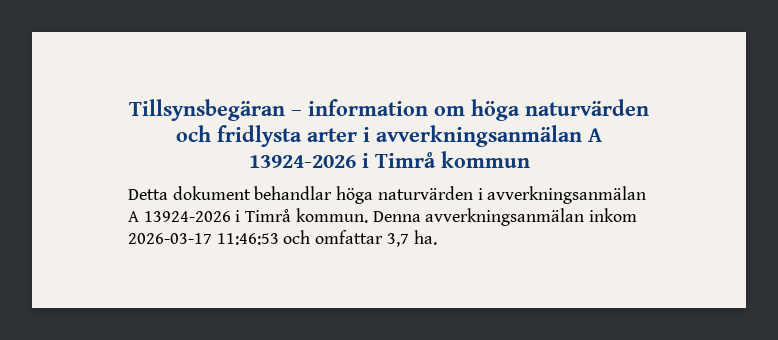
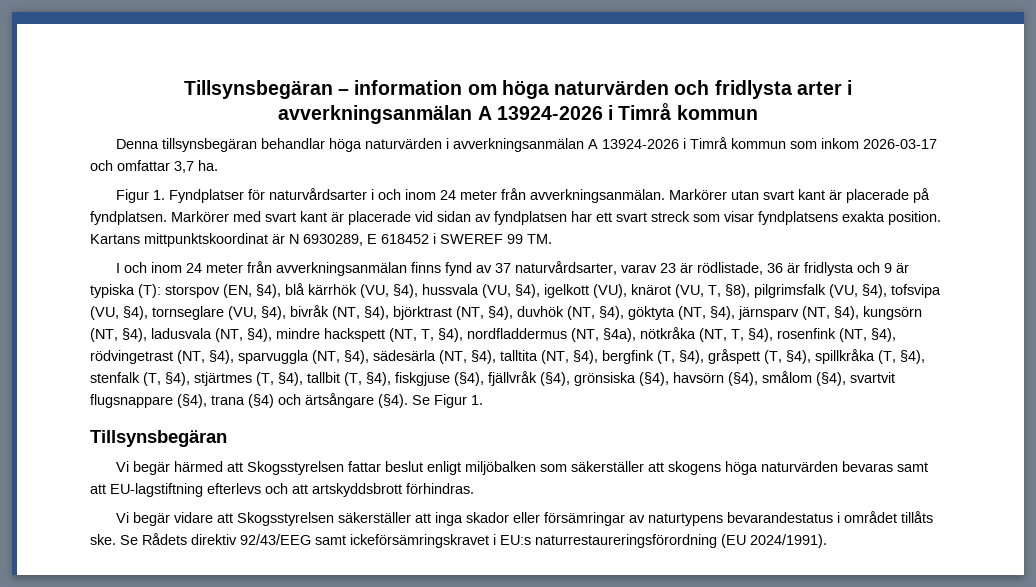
- Detta dokument behandlar höga naturvärden i avverkningsanmälan A 13924-2026 i Timrå kommun. Denna avverkningsanmälan inkom 2026-03-17 11:46:53 och omfattar 3,7 ha.
+ Denna tillsynsbegäran behandlar höga naturvärden i avverkningsanmälan A 13924-2026 i Timrå kommun som inkom 2026-03-17 och omfattar 3,7 ha.
+ Figur 1. Fyndplatser för naturvårdsarter i och inom 24 meter från avverkningsanmälan. Markörer utan svart kant är placerade på fyndplatsen. Markörer med svart kant är placerade vid sidan av fyndplatsen har ett svart streck som visar fyndplatsens exakta position. Kartans mittpunktskoordinat är N 6930289, E 618452 i SWEREF 99 TM.
+ I och inom 24 meter från avverkningsanmälan finns fynd av 37 naturvårdsarter, varav 23 är rödlistade, 36 är fridlysta och 9 är typiska (T): storspov (EN, §4), blå kärrhök (VU, §4), hussvala (VU, §4), igelkott (VU), knärot (VU, T, §8), pilgrimsfalk (VU, §4), tofsvipa (VU, §4), tornseglare (VU, §4), bivråk (NT, §4), björktrast (NT, §4), duvhök (NT, §4), göktyta (NT, §4), järnsparv (NT, §4), kungsörn (NT, §4), ladusvala (NT, §4), mindre hackspett (NT, T, §4), nordfladdermus (NT, §4a), nötkråka (NT, T, §4), rosenfink (NT, §4), rödvingetrast (NT, §4), sparvuggla (NT, §4), sädesärla (NT, §4), talltita (NT, §4), bergfink (T, §4), gråspett (T, §4), spillkråka (T, §4), stenfalk (T, §4), stjärtmes (T, §4), tallbit (T, §4), fiskgjuse (§4), fjällvråk (§4), grönsiska (§4), havsörn (§4), smålom (§4), svartvit flugsnappare (§4), trana (§4) och ärtsångare (§4). Se Figur 1.
+ Tillsynsbegäran
+ Vi begär härmed att Skogsstyrelsen fattar beslut enligt miljöbalken som säkerställer att skogens höga naturvärden bevaras samt att EU-lagstiftning efterlevs och att artskyddsbrott förhindras.
+ Vi begär vidare att Skogsstyrelsen säkerställer att inga skador eller försämringar av naturtypens bevarandestatus i området tillåts ske. Se Rådets direktiv 92/43/EEG samt ickeförsämringskravet i EU:s naturrestaureringsförordning (EU 2024/1991).

